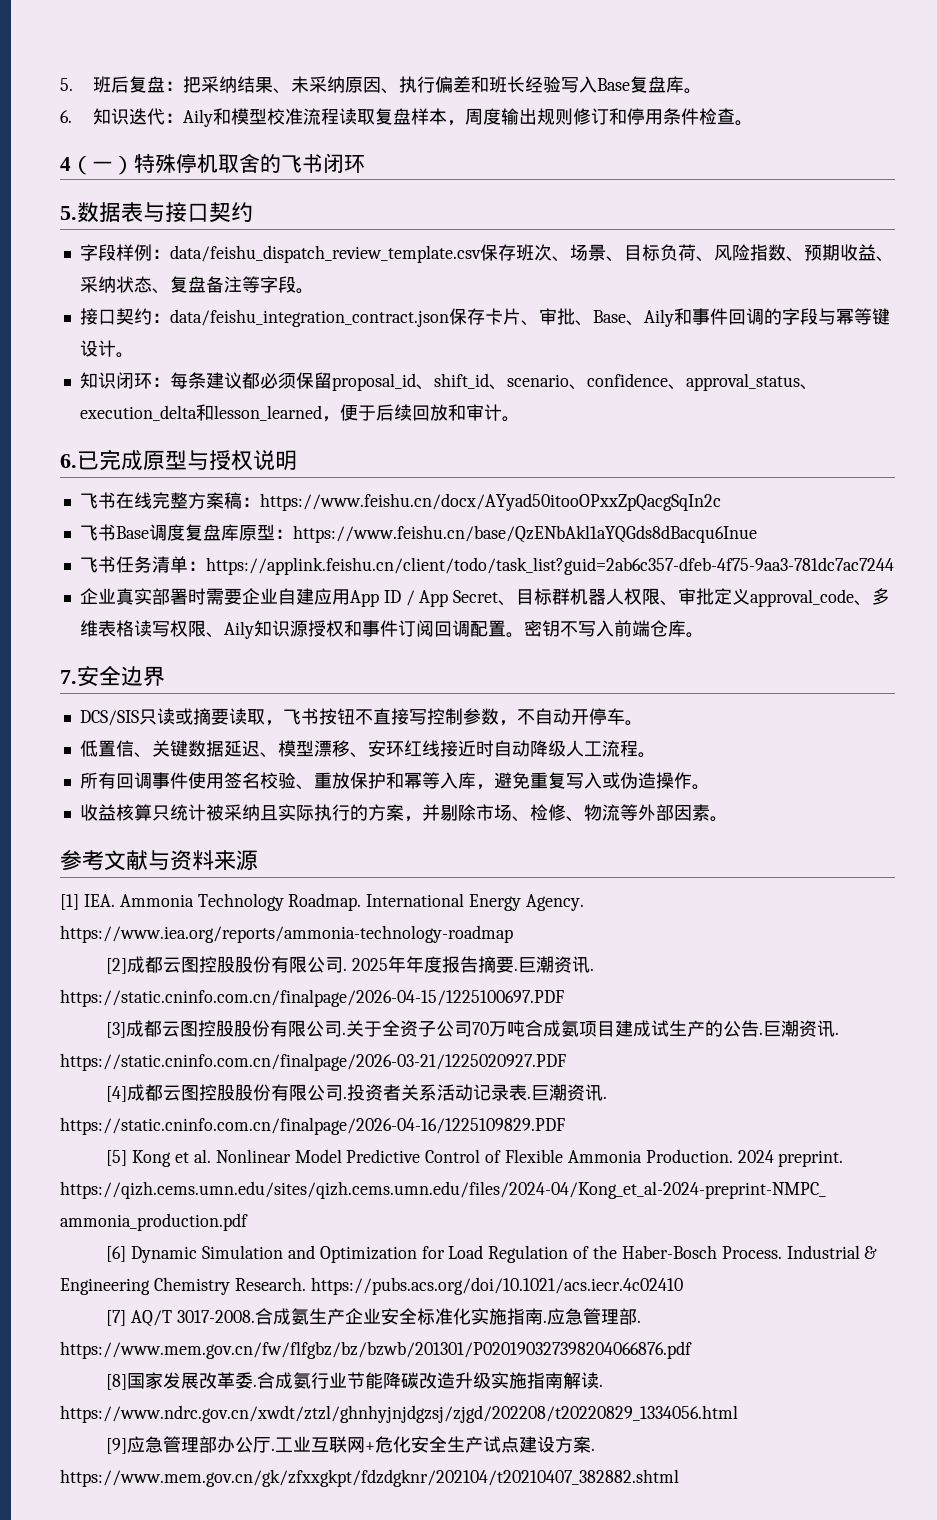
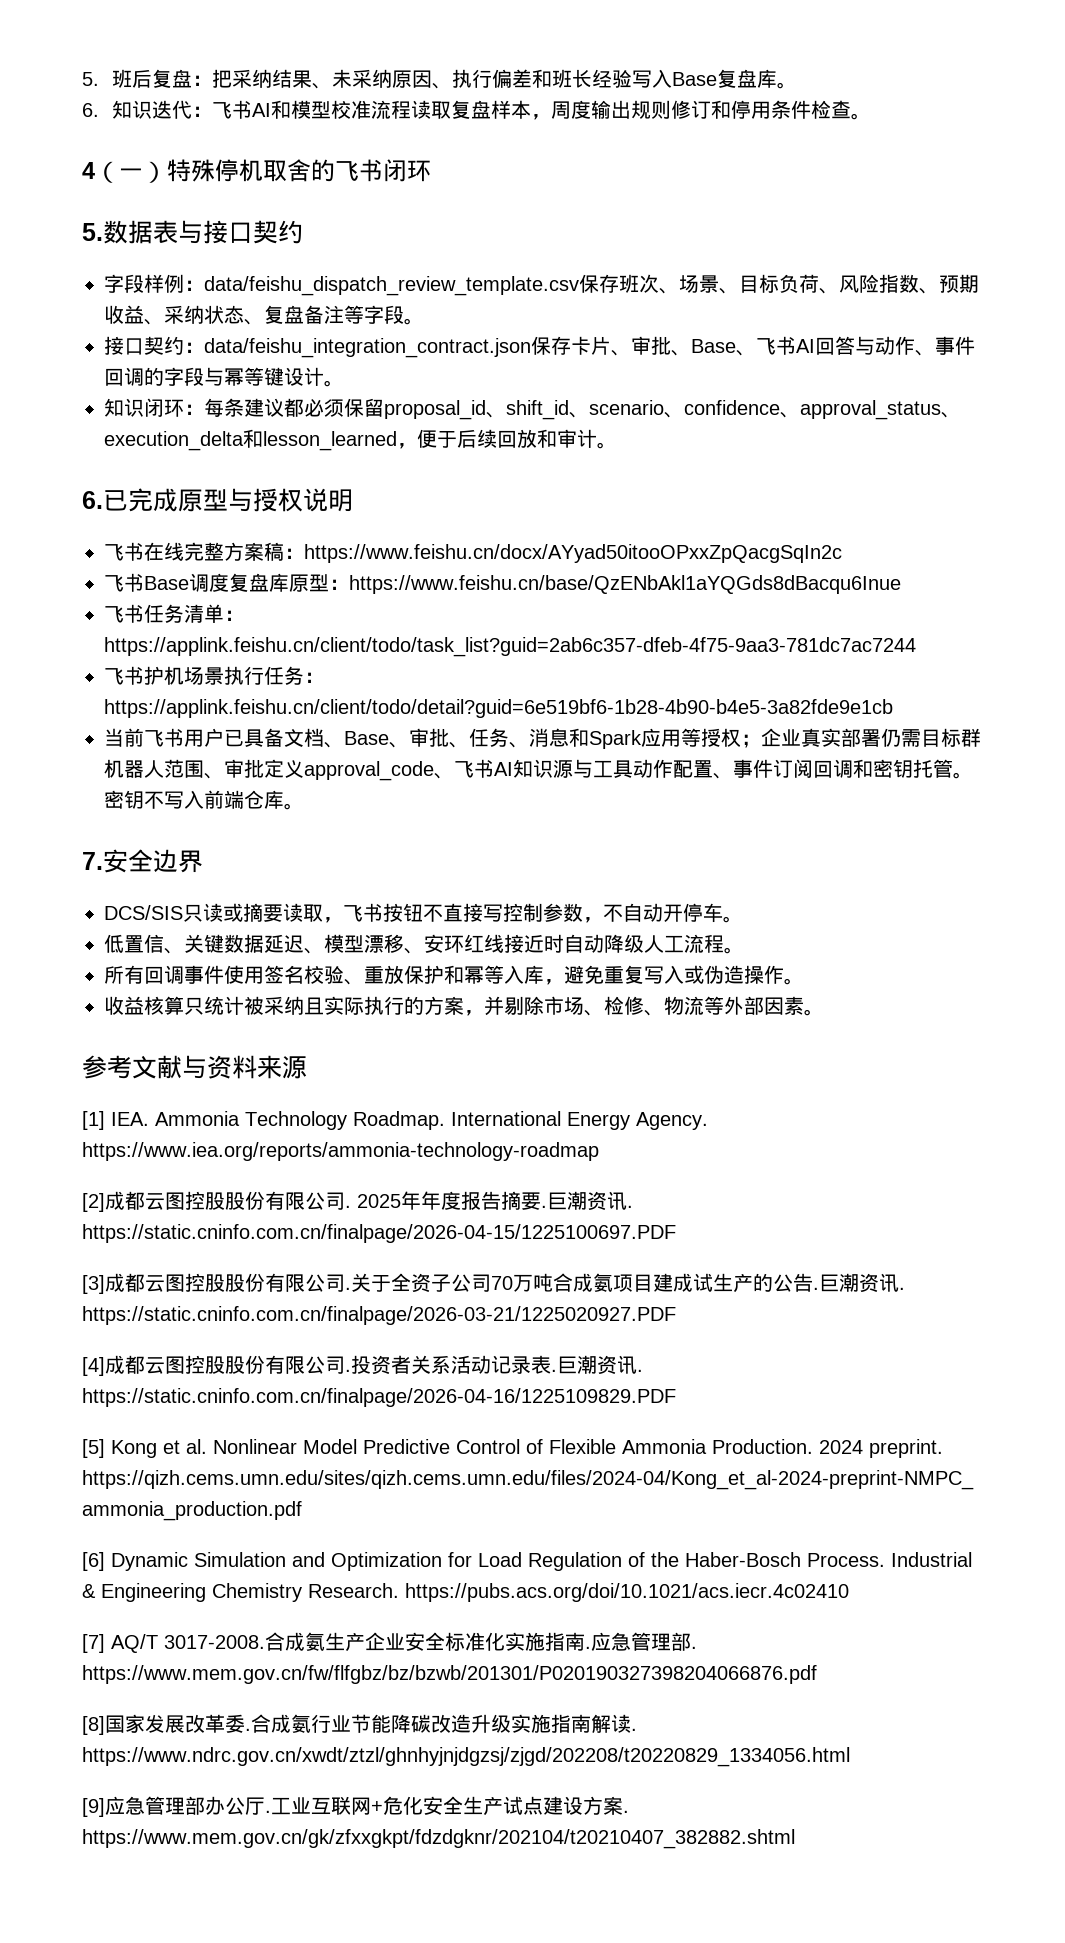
- 6.知识迭代：Aily和模型校准流程读取复盘样本，周度输出规则修订和停用条件检查。
+ 6.知识迭代：飞书AI和模型校准流程读取复盘样本，周度输出规则修订和停用条件检查。
- 接口契约：data/feishu_integration_contract.json保存卡片、审批、Base、Aily和事件回调的字段与幂等键设计。
+ 接口契约：data/feishu_integration_contract.json保存卡片、审批、Base、飞书AI回答与动作、事件回调的字段与幂等键设计。
- 企业真实部署时需要企业自建应用App ID / App Secret、目标群机器人权限、审批定义approval_code、多维表格读写权限、Aily知识源授权和事件订阅回调配置。
+ 飞书护机场景执行任务：https://applink.feishu.cn/client/todo/detail?guid=6e519bf6-1b28-4b90-b4e5-3a82fde9e1cb
+ 当前飞书用户已具备文档、Base、审批、任务、消息和Spark应用等授权；企业真实部署仍需目标群机器人范围、审批定义approval_code、飞书AI知识源与工具动作配置、事件订阅回调和密钥托管。

